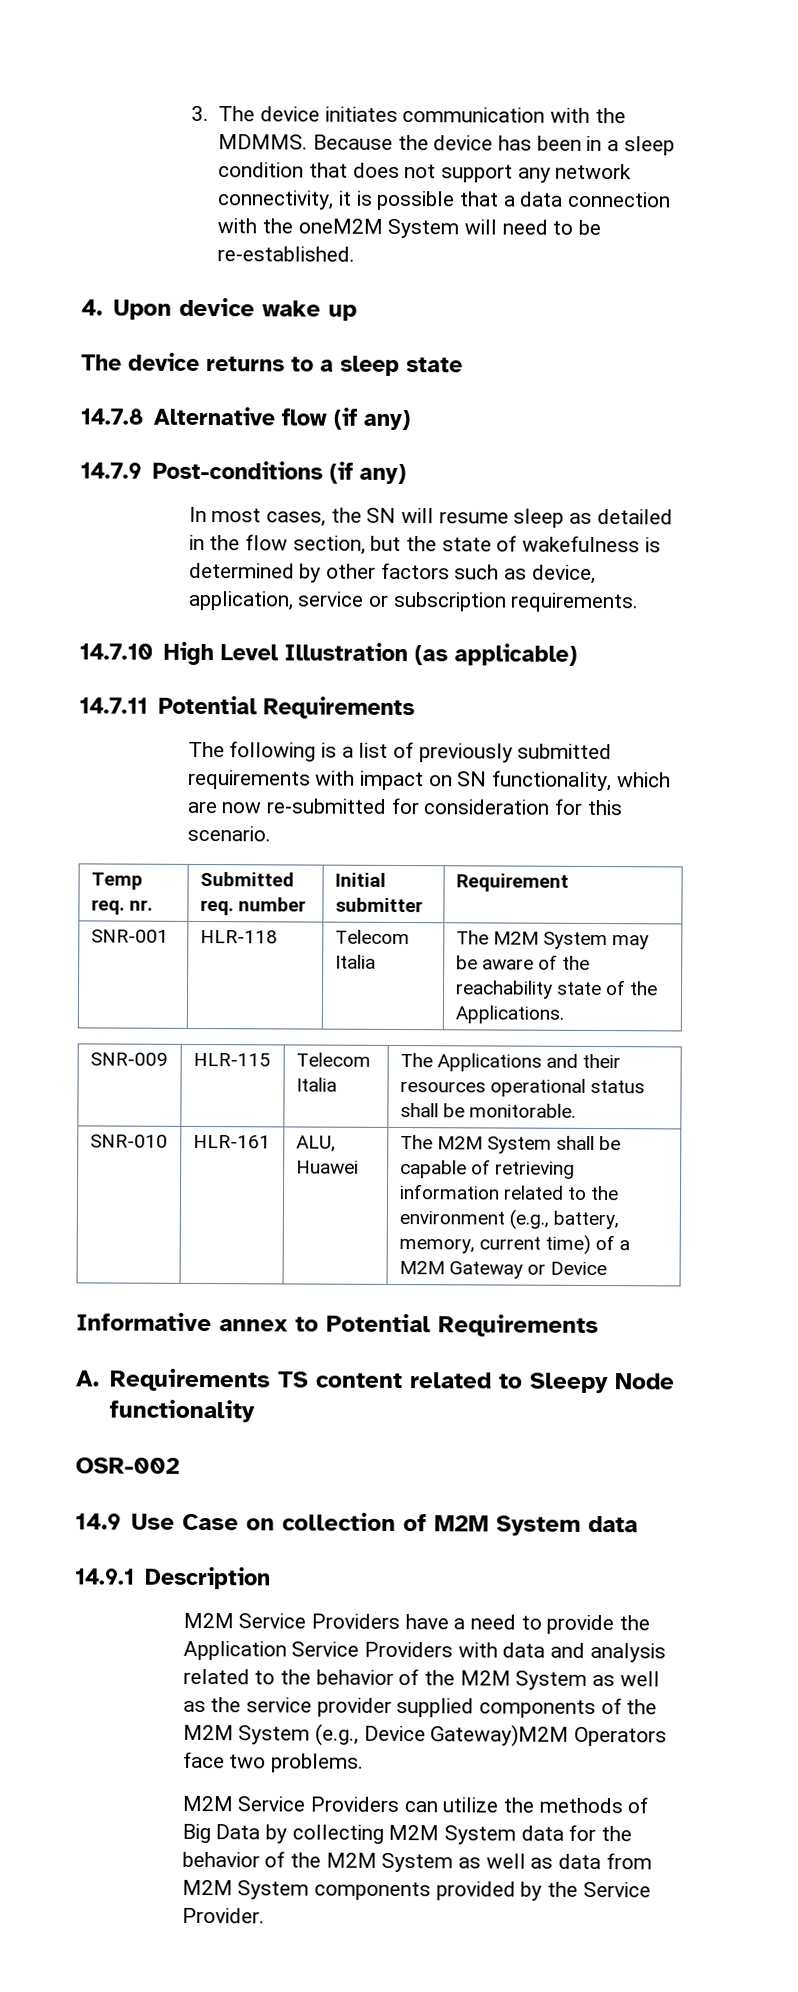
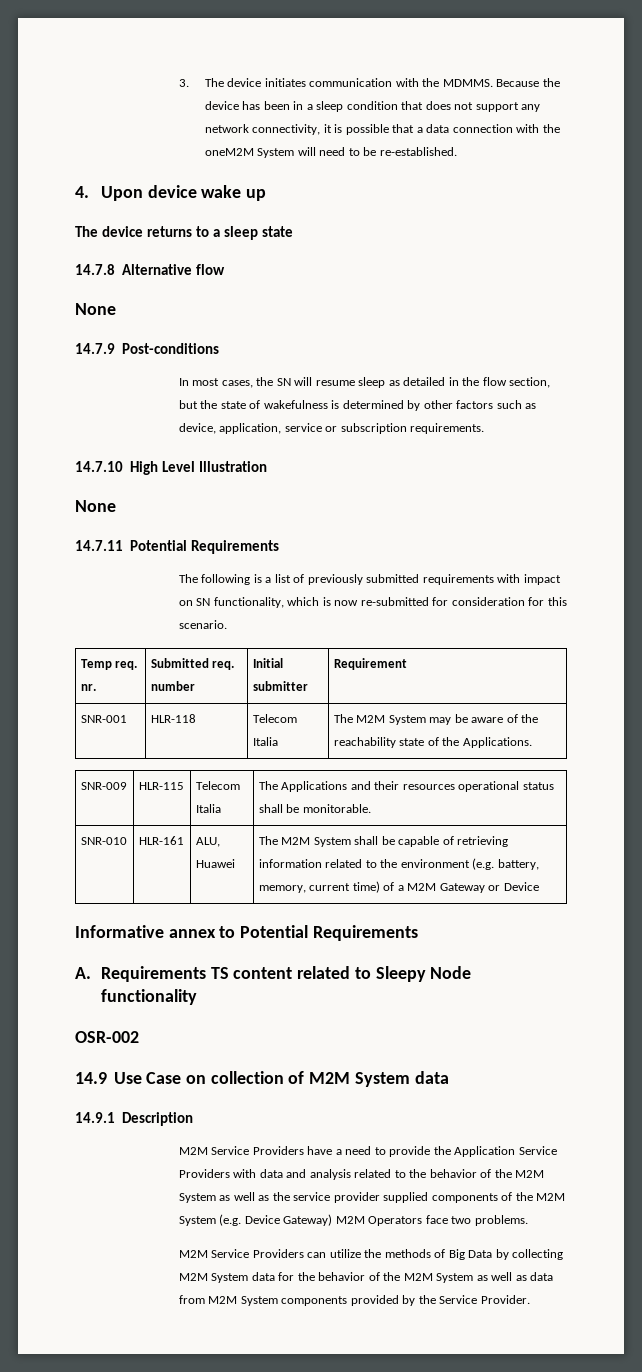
- 14.7.8 Alternative flow (if any)
+ 14.7.8 Alternative flow
+ None
- 14.7.9 Post-conditions (if any)
+ 14.7.9 Post-conditions
- 14.7.10 High Level Illustration (as applicable)
+ 14.7.10 High Level Illustration
+ None
- The following is a list of previously submitted requirements with impact on SN functionality, which are now re-submitted for consideration for this scenario.
+ The following is a list of previously submitted requirements with impact on SN functionality, which is now re-submitted for consideration for this scenario.
- SNR-010 | HLR-161 | ALU, Huawei | The M2M System shall be capable of retrieving information related to the environment (e.g., battery, memory, current time) of a M2M Gateway or Device
+ SNR-010 | HLR-161 | ALU, Huawei | The M2M System shall be capable of retrieving information related to the environment (e.g. battery, memory, current time) of a M2M Gateway or Device
- M2M Service Providers have a need to provide the Application Service Providers with data and analysis related to the behavior of the M2M System as well as the service provider supplied components of the M2M System (e.g., Device Gateway)M2M Operators face two problems.
+ M2M Service Providers have a need to provide the Application Service Providers with data and analysis related to the behavior of the M2M System as well as the service provider supplied components of the M2M System (e.g. Device Gateway) M2M Operators face two problems.

